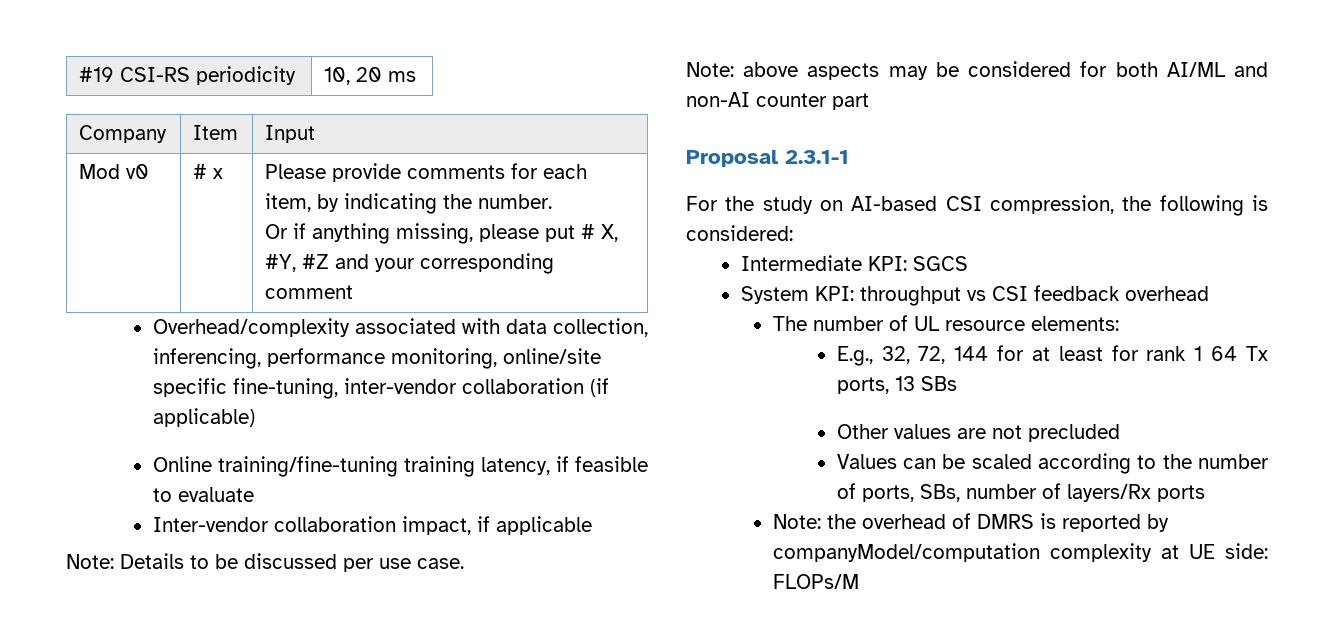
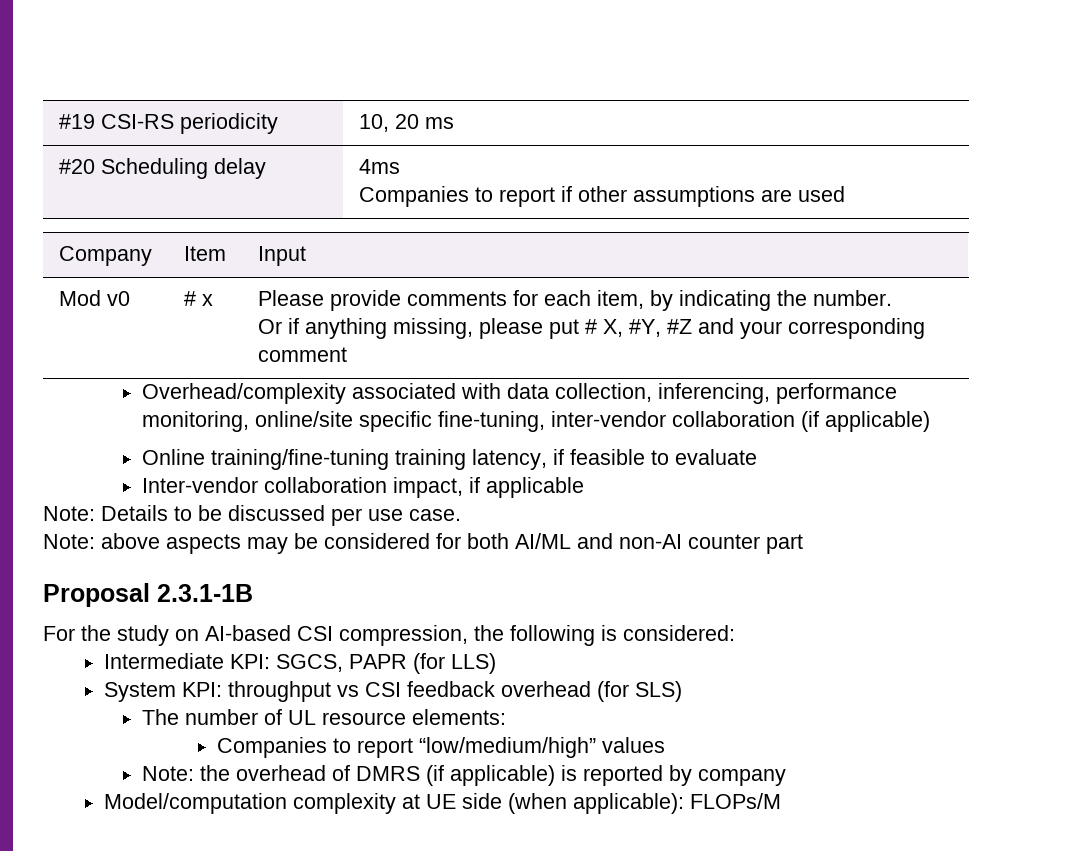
+ #20 Scheduling delay | 4ms
+ Companies to report if other assumptions are used
- Proposal 2.3.1-1
+ Proposal 2.3.1-1B
- Intermediate KPI: SGCS
+ Intermediate KPI: SGCS, PAPR (for LLS)
- System KPI: throughput vs CSI feedback overhead
+ System KPI: throughput vs CSI feedback overhead (for SLS)
- E.g., 32, 72, 144 for at least for rank 1 64 Tx ports, 13 SBs
- Other values are not precluded
- Values can be scaled according to the number of ports, SBs, number of layers/Rx ports
+ Companies to report “low/medium/high” values
- Note: the overhead of DMRS is reported by companyModel/computation complexity at UE side: FLOPs/M
+ Note: the overhead of DMRS (if applicable) is reported by company
+ Model/computation complexity at UE side (when applicable): FLOPs/M

